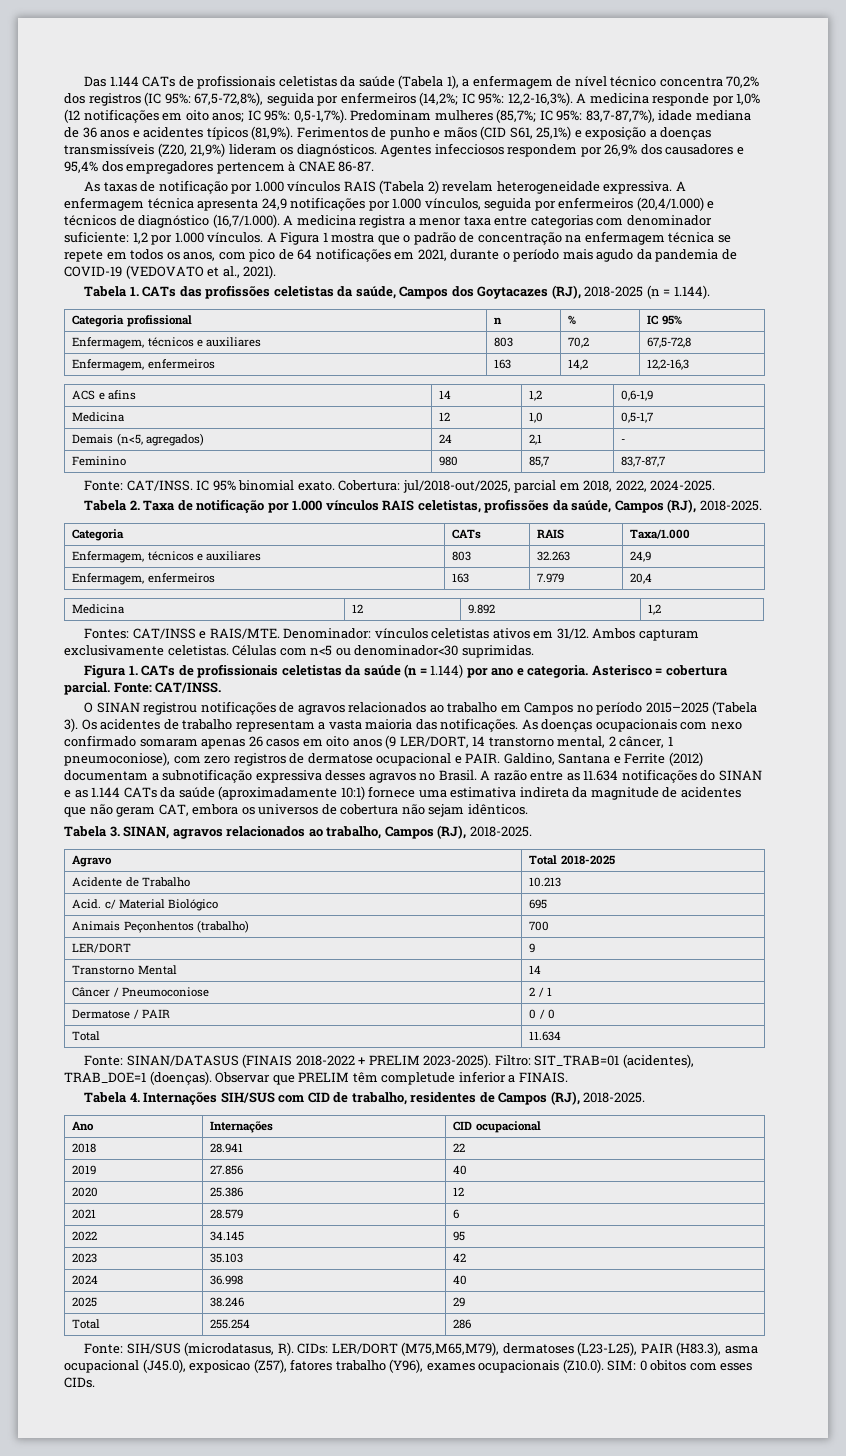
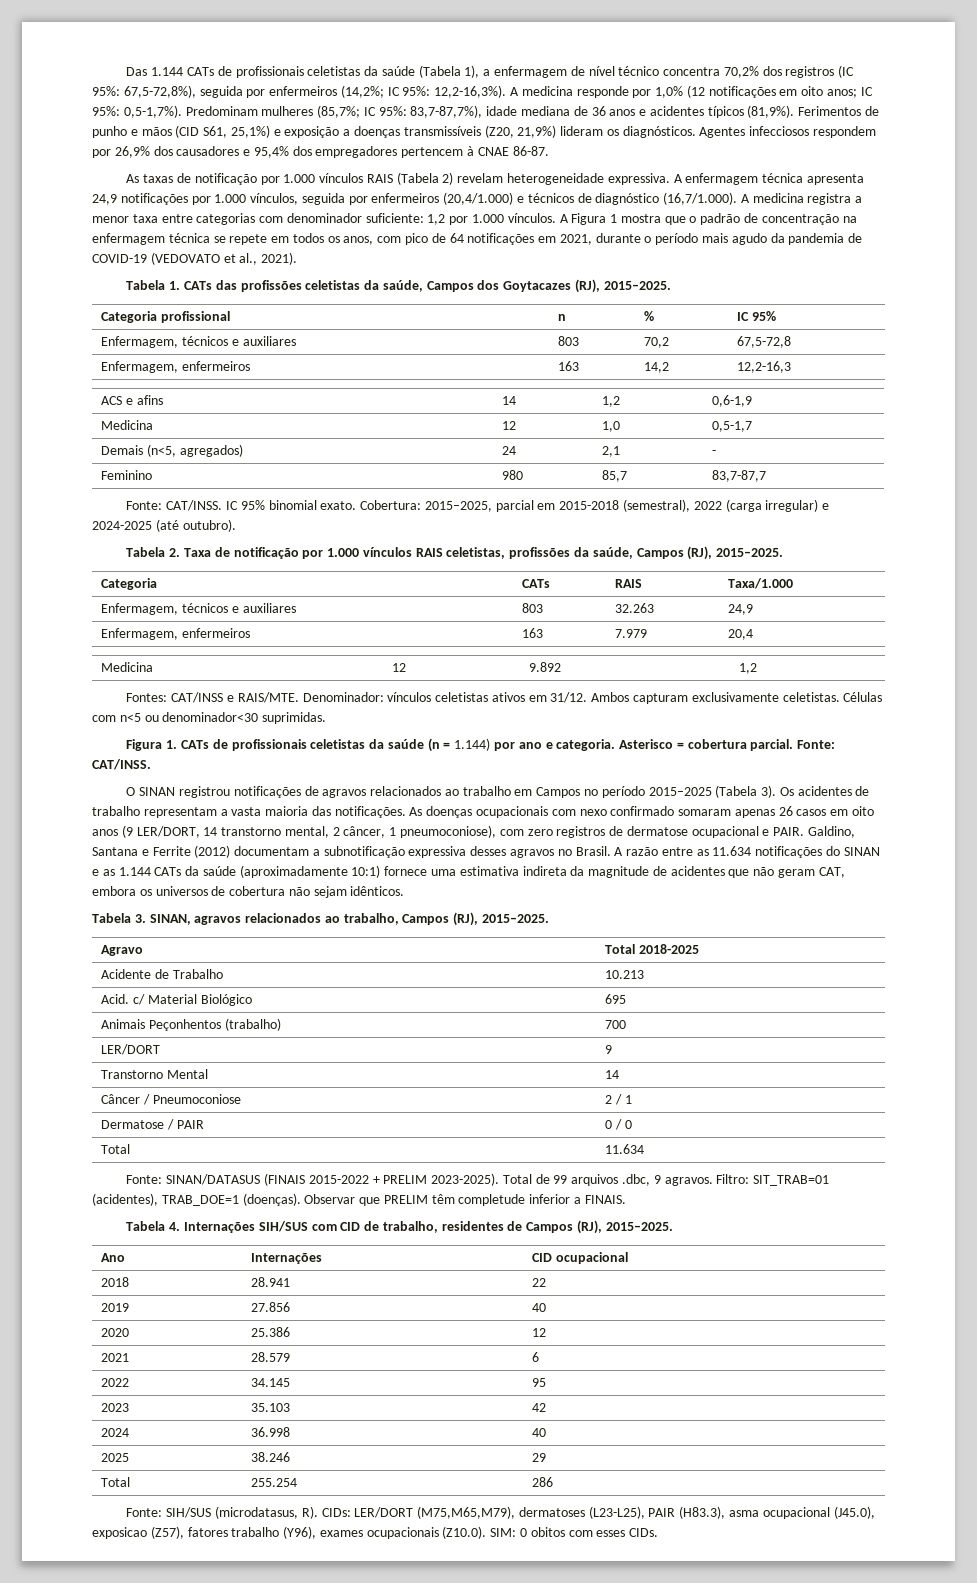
- Tabela 1. CATs das profissões celetistas da saúde, Campos dos Goytacazes (RJ), 2018-2025 (n = 1.144).
+ Tabela 1. CATs das profissões celetistas da saúde, Campos dos Goytacazes (RJ), 2015–2025.
- Cobertura: jul/2018-out/2025, parcial em 2018, 2022, 2024-2025.
+ Cobertura: 2015–2025, parcial em 2015-2018 (semestral), 2022 (carga irregular) e 2024-2025 (até outubro).
- Tabela 2. Taxa de notificação por 1.000 vínculos RAIS celetistas, profissões da saúde, Campos (RJ), 2018-2025.
+ Tabela 2. Taxa de notificação por 1.000 vínculos RAIS celetistas, profissões da saúde, Campos (RJ), 2015–2025.
- Tabela 3. SINAN, agravos relacionados ao trabalho, Campos (RJ), 2018-2025.
+ Tabela 3. SINAN, agravos relacionados ao trabalho, Campos (RJ), 2015–2025.
- Fonte: SINAN/DATASUS (FINAIS 2018-2022 + PRELIM 2023-2025).
+ Fonte: SINAN/DATASUS (FINAIS 2015-2022 + PRELIM 2023-2025).
+ Total de 99 arquivos .dbc, 9 agravos.
- Tabela 4. Internações SIH/SUS com CID de trabalho, residentes de Campos (RJ), 2018-2025.
+ Tabela 4. Internações SIH/SUS com CID de trabalho, residentes de Campos (RJ), 2015–2025.

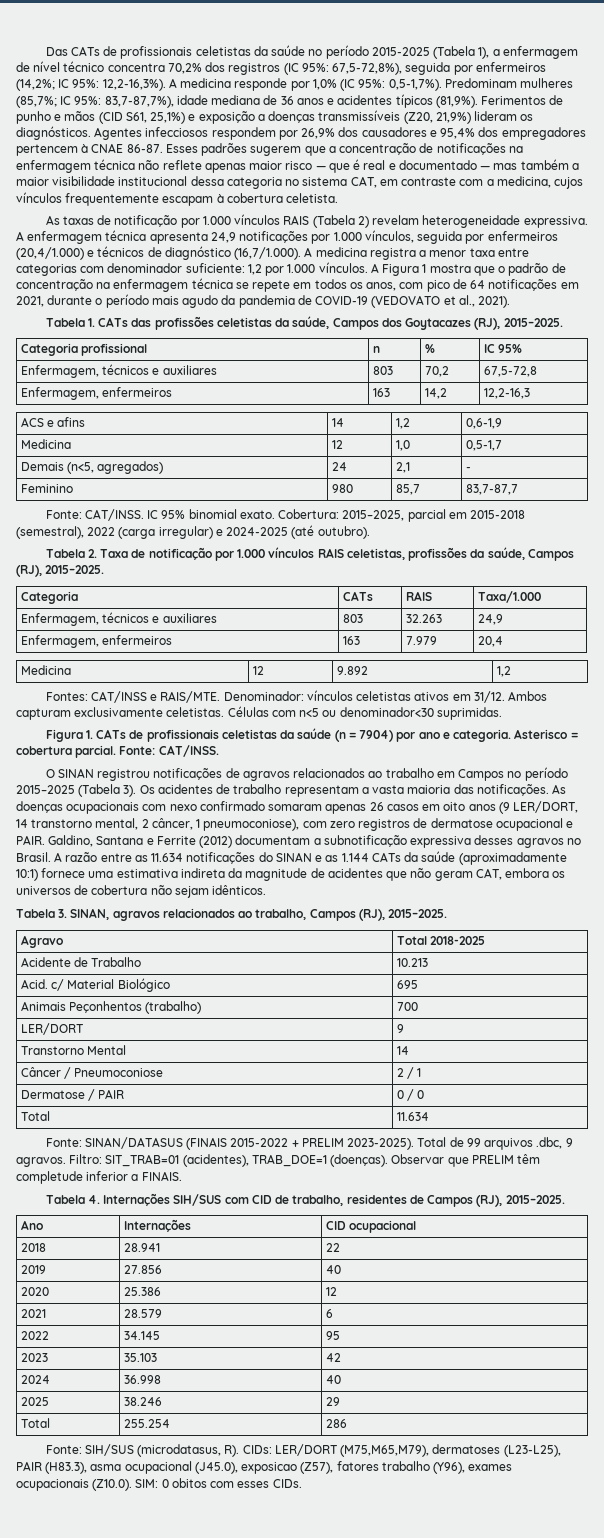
- Das 1.144 CATs de profissionais celetistas da saúde (Tabela 1), a enfermagem de nível técnico concentra 70,2% dos registros (IC 95%: 67,5-72,8%), seguida por enfermeiros (14,2%; IC 95%: 12,2-16,3%).
+ Das CATs de profissionais celetistas da saúde no período 2015-2025 (Tabela 1), a enfermagem de nível técnico concentra 70,2% dos registros (IC 95%: 67,5-72,8%), seguida por enfermeiros (14,2%; IC 95%: 12,2-16,3%).
- A medicina responde por 1,0% (12 notificações em oito anos; IC 95%: 0,5-1,7%).
+ A medicina responde por 1,0% (IC 95%: 0,5-1,7%).
+ Esses padrões sugerem que a concentração de notificações na enfermagem técnica não reflete apenas maior risco — que é real e documentado — mas também a maior visibilidade institucional dessa categoria no sistema CAT, em contraste com a medicina, cujos vínculos frequentemente escapam à cobertura celetista.
- Figura 1. CATs de profissionais celetistas da saúde (n = 1.144) por ano e categoria.
+ Figura 1. CATs de profissionais celetistas da saúde (n = 7904) por ano e categoria.

